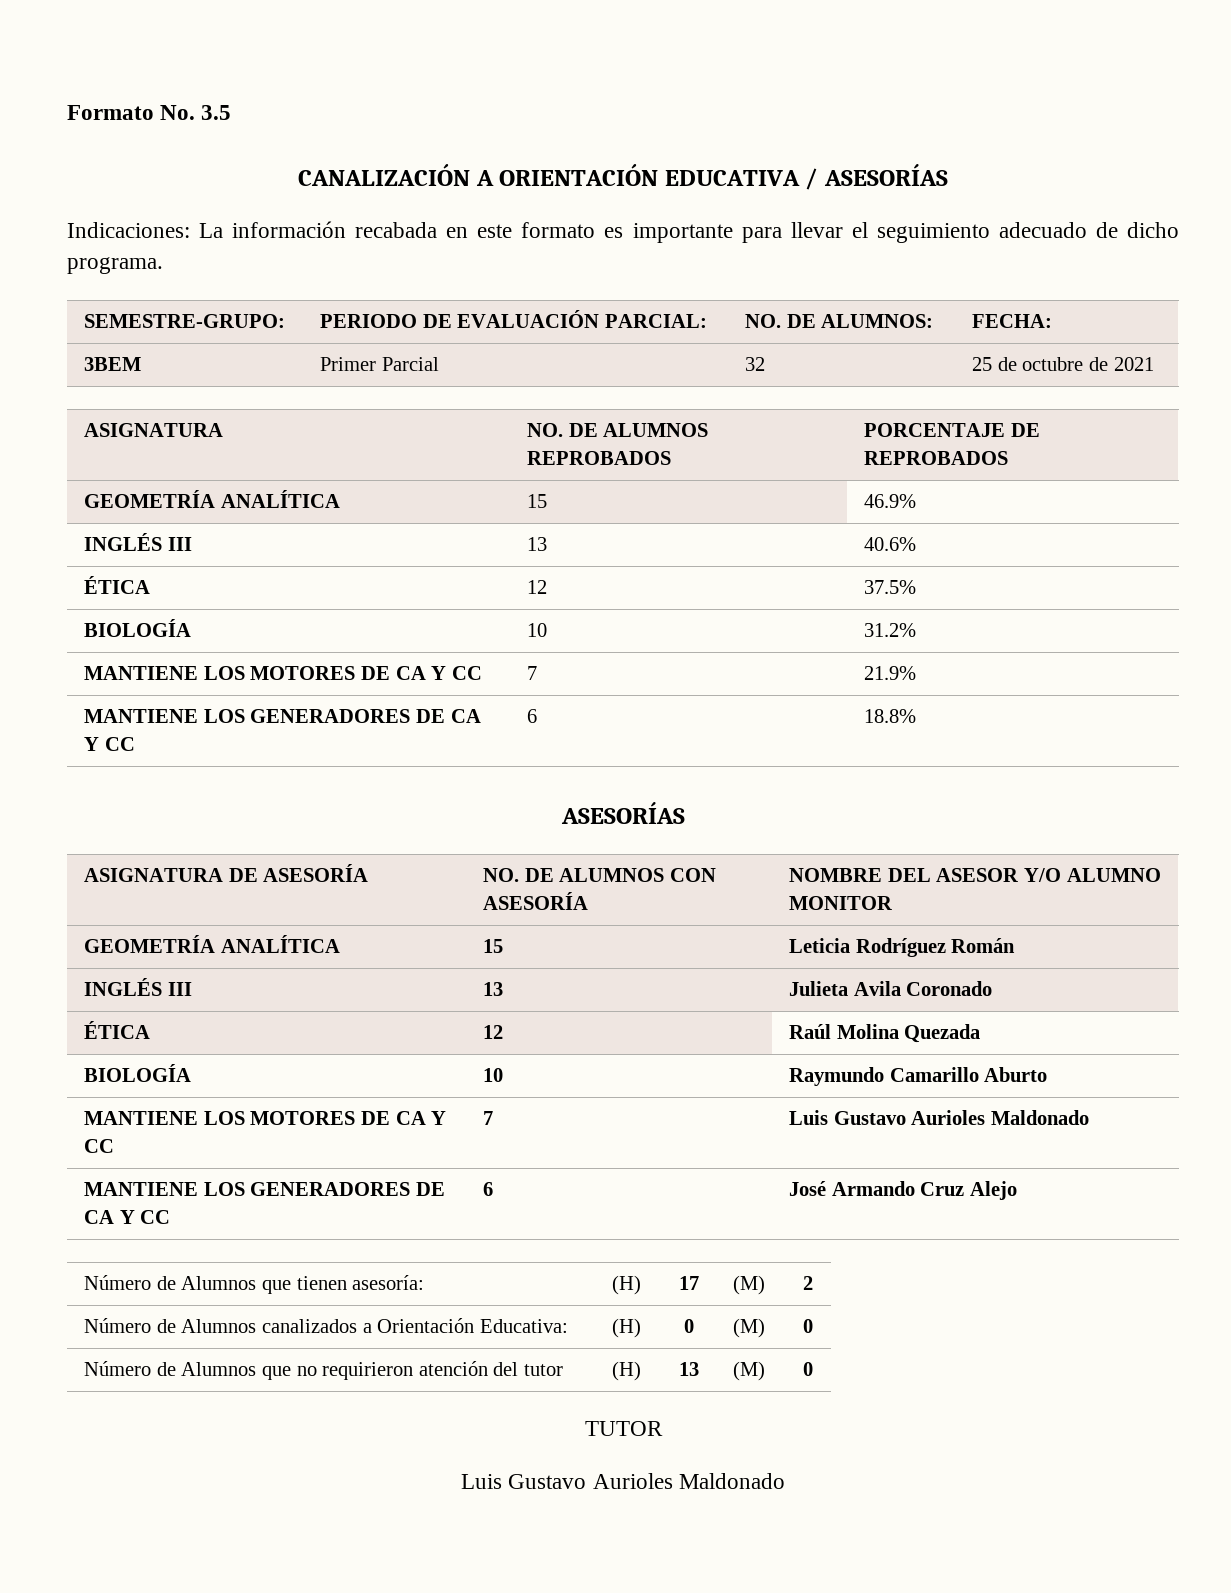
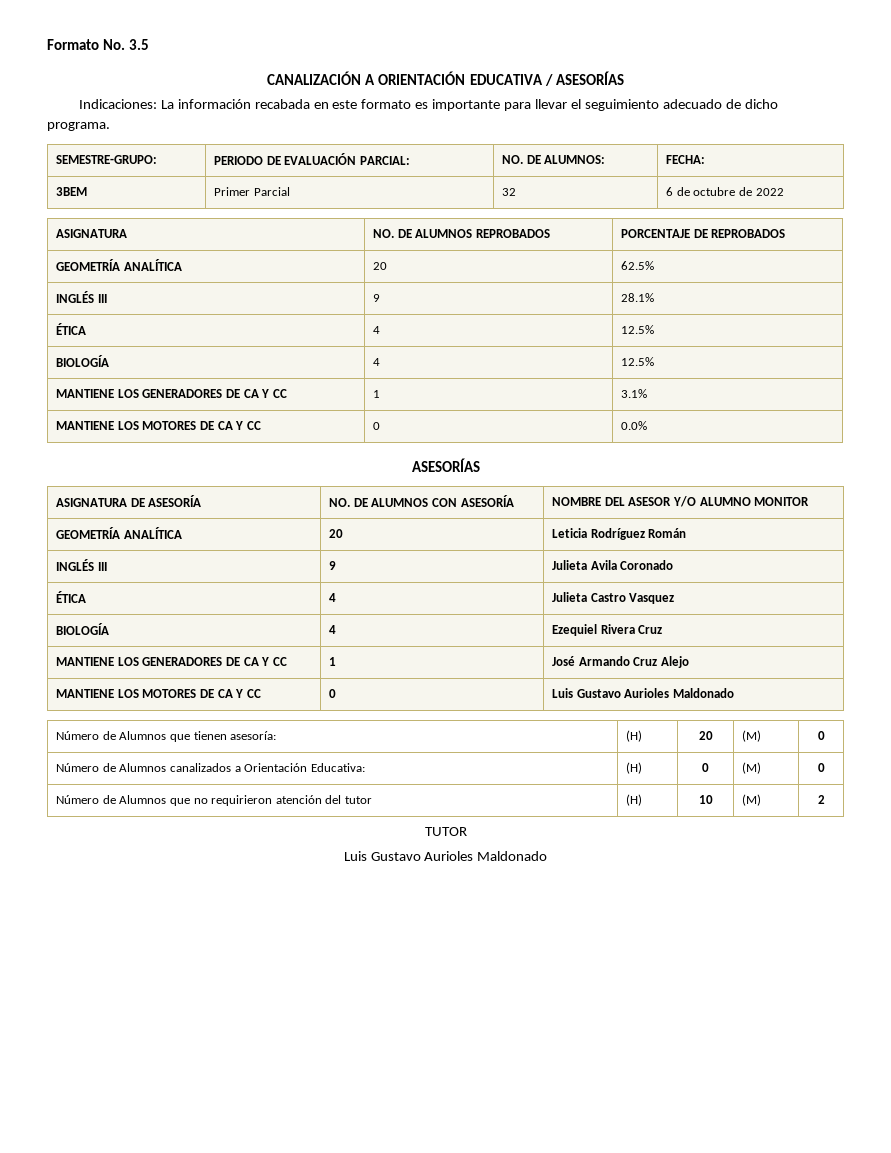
- 3BEM | Primer Parcial | 32 | 25 de octubre de 2021
+ 3BEM | Primer Parcial | 32 | 6 de octubre de 2022
- GEOMETRÍA ANALÍTICA | 15 | 46.9%
- INGLÉS III | 13 | 40.6%
- ÉTICA | 12 | 37.5%
- BIOLOGÍA | 10 | 31.2%
- MANTIENE LOS MOTORES DE CA Y CC | 7 | 21.9%
- MANTIENE LOS GENERADORES DE CA Y CC | 6 | 18.8%
+ GEOMETRÍA ANALÍTICA | 20 | 62.5%
+ INGLÉS III | 9 | 28.1%
+ ÉTICA | 4 | 12.5%
+ BIOLOGÍA | 4 | 12.5%
+ MANTIENE LOS GENERADORES DE CA Y CC | 1 | 3.1%
+ MANTIENE LOS MOTORES DE CA Y CC | 0 | 0.0%
- GEOMETRÍA ANALÍTICA | 15 | Leticia Rodríguez Román
+ GEOMETRÍA ANALÍTICA | 20 | Leticia Rodríguez Román
- INGLÉS III | 13 | Julieta Avila Coronado
+ INGLÉS III | 9 | Julieta Avila Coronado
- ÉTICA | 12 | Raúl Molina Quezada
- BIOLOGÍA | 10 | Raymundo Camarillo Aburto
- MANTIENE LOS MOTORES DE CA Y CC | 7 | Luis Gustavo Aurioles Maldonado
- MANTIENE LOS GENERADORES DE CA Y CC | 6 | José Armando Cruz Alejo
+ ÉTICA | 4 | Julieta Castro Vasquez
+ BIOLOGÍA | 4 | Ezequiel Rivera Cruz
+ MANTIENE LOS GENERADORES DE CA Y CC | 1 | José Armando Cruz Alejo
+ MANTIENE LOS MOTORES DE CA Y CC | 0 | Luis Gustavo Aurioles Maldonado
- Número de Alumnos que tienen asesoría: | (H) | 17 | (M) | 2
+ Número de Alumnos que tienen asesoría: | (H) | 20 | (M) | 0
- Número de Alumnos que no requirieron atención del tutor | (H) | 13 | (M) | 0
+ Número de Alumnos que no requirieron atención del tutor | (H) | 10 | (M) | 2

